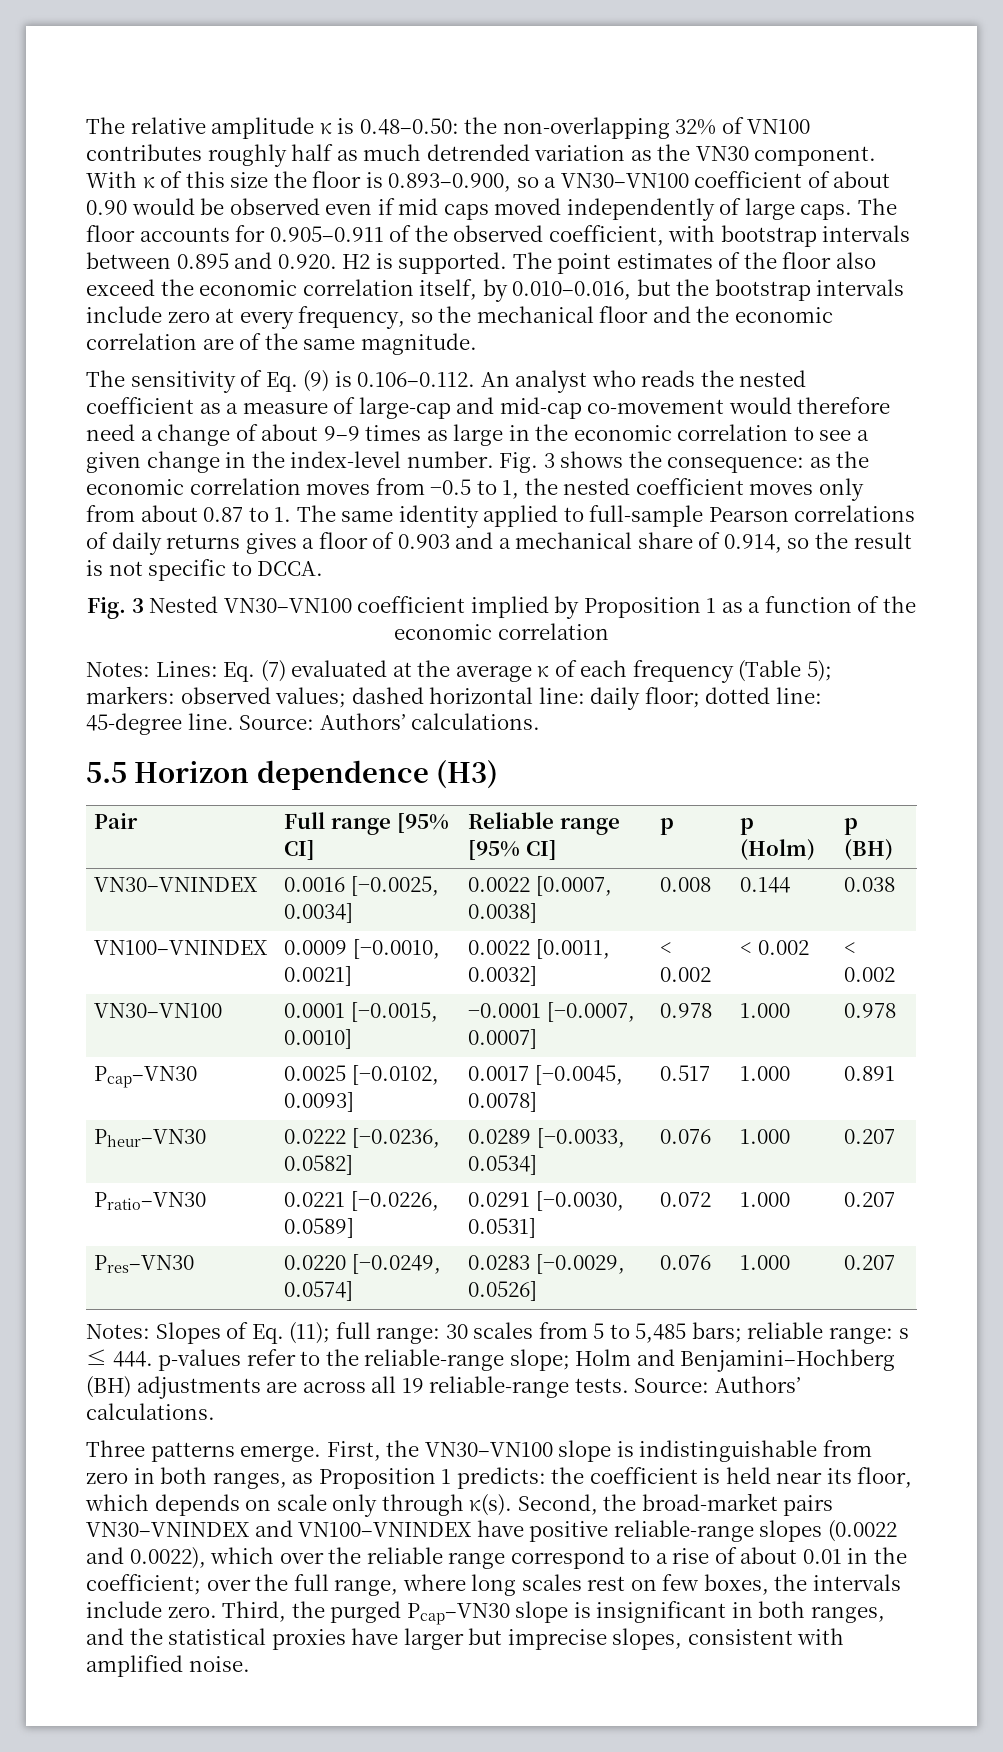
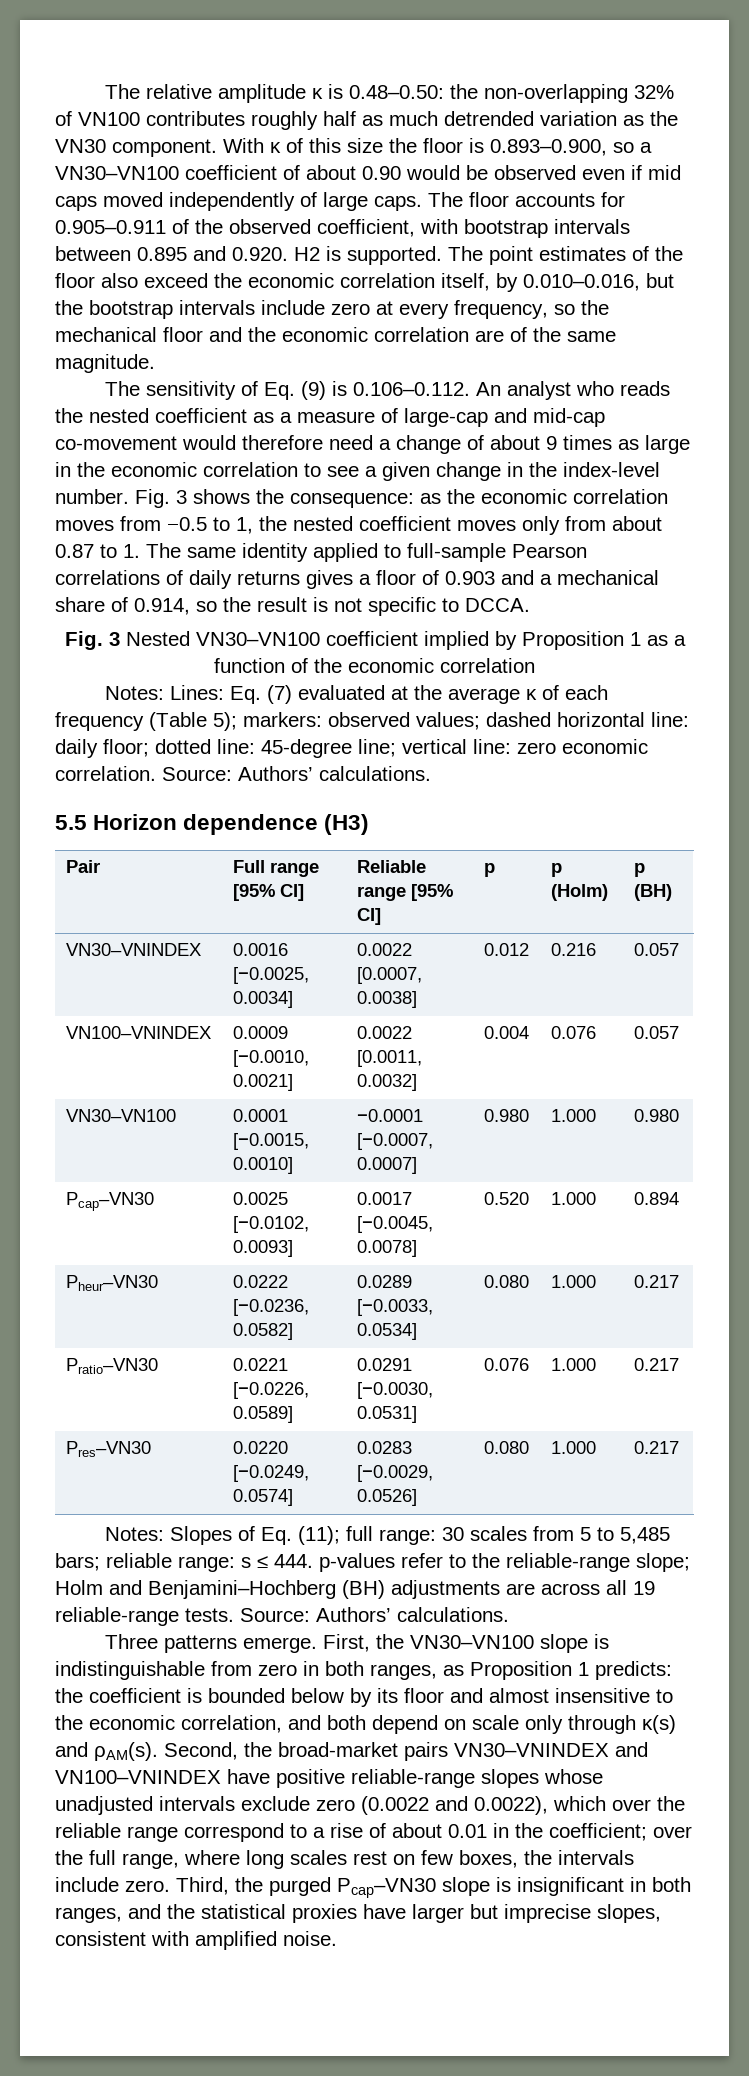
- The sensitivity of Eq. (9) is 0.106–0.112. An analyst who reads the nested coefficient as a measure of large-cap and mid-cap co-movement would therefore need a change of about 9–9 times as large in the economic correlation to see a given change in the index-level number.
+ The sensitivity of Eq. (9) is 0.106–0.112. An analyst who reads the nested coefficient as a measure of large-cap and mid-cap co-movement would therefore need a change of about 9 times as large in the economic correlation to see a given change in the index-level number.
- Notes: Lines: Eq. (7) evaluated at the average κ of each frequency (Table 5); markers: observed values; dashed horizontal line: daily floor; dotted line: 45-degree line.
+ Notes: Lines: Eq. (7) evaluated at the average κ of each frequency (Table 5); markers: observed values; dashed horizontal line: daily floor; dotted line: 45-degree line; vertical line: zero economic correlation.
- VN30–VNINDEX | 0.0016 [−0.0025, 0.0034] | 0.0022 [0.0007, 0.0038] | 0.008 | 0.144 | 0.038
+ VN30–VNINDEX | 0.0016 [−0.0025, 0.0034] | 0.0022 [0.0007, 0.0038] | 0.012 | 0.216 | 0.057
- VN100–VNINDEX | 0.0009 [−0.0010, 0.0021] | 0.0022 [0.0011, 0.0032] | < 0.002 | < 0.002 | < 0.002
+ VN100–VNINDEX | 0.0009 [−0.0010, 0.0021] | 0.0022 [0.0011, 0.0032] | 0.004 | 0.076 | 0.057
- VN30–VN100 | 0.0001 [−0.0015, 0.0010] | −0.0001 [−0.0007, 0.0007] | 0.978 | 1.000 | 0.978
+ VN30–VN100 | 0.0001 [−0.0015, 0.0010] | −0.0001 [−0.0007, 0.0007] | 0.980 | 1.000 | 0.980
- Pcap–VN30 | 0.0025 [−0.0102, 0.0093] | 0.0017 [−0.0045, 0.0078] | 0.517 | 1.000 | 0.891
+ Pcap–VN30 | 0.0025 [−0.0102, 0.0093] | 0.0017 [−0.0045, 0.0078] | 0.520 | 1.000 | 0.894
- Pheur–VN30 | 0.0222 [−0.0236, 0.0582] | 0.0289 [−0.0033, 0.0534] | 0.076 | 1.000 | 0.207
+ Pheur–VN30 | 0.0222 [−0.0236, 0.0582] | 0.0289 [−0.0033, 0.0534] | 0.080 | 1.000 | 0.217
- Pratio–VN30 | 0.0221 [−0.0226, 0.0589] | 0.0291 [−0.0030, 0.0531] | 0.072 | 1.000 | 0.207
+ Pratio–VN30 | 0.0221 [−0.0226, 0.0589] | 0.0291 [−0.0030, 0.0531] | 0.076 | 1.000 | 0.217
- Pres–VN30 | 0.0220 [−0.0249, 0.0574] | 0.0283 [−0.0029, 0.0526] | 0.076 | 1.000 | 0.207
+ Pres–VN30 | 0.0220 [−0.0249, 0.0574] | 0.0283 [−0.0029, 0.0526] | 0.080 | 1.000 | 0.217
- First, the VN30–VN100 slope is indistinguishable from zero in both ranges, as Proposition 1 predicts: the coefficient is held near its floor, which depends on scale only through κ(s).
+ First, the VN30–VN100 slope is indistinguishable from zero in both ranges, as Proposition 1 predicts: the coefficient is bounded below by its floor and almost insensitive to the economic correlation, and both depend on scale only through κ(s) and ρAM(s).
- Second, the broad-market pairs VN30–VNINDEX and VN100–VNINDEX have positive reliable-range slopes (0.0022 and 0.0022), which over the reliable range correspond to a rise of about 0.01 in the coefficient; over the full range, where long scales rest on few boxes, the intervals include zero.
+ Second, the broad-market pairs VN30–VNINDEX and VN100–VNINDEX have positive reliable-range slopes whose unadjusted intervals exclude zero (0.0022 and 0.0022), which over the reliable range correspond to a rise of about 0.01 in the coefficient; over the full range, where long scales rest on few boxes, the intervals include zero.

